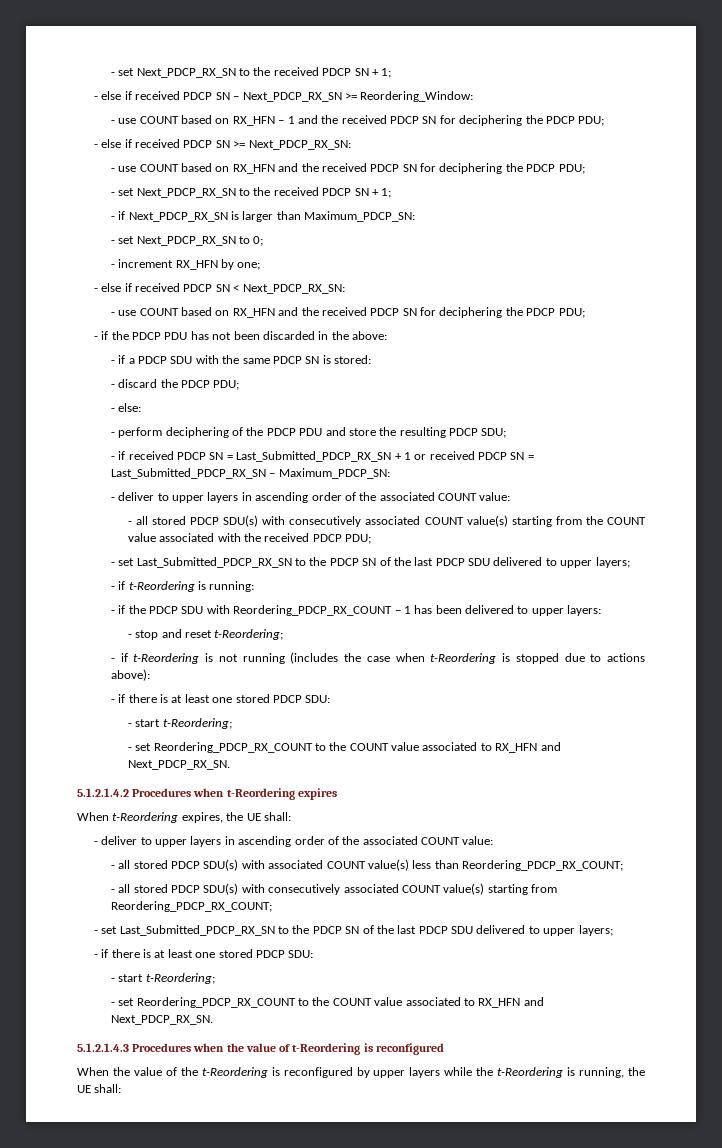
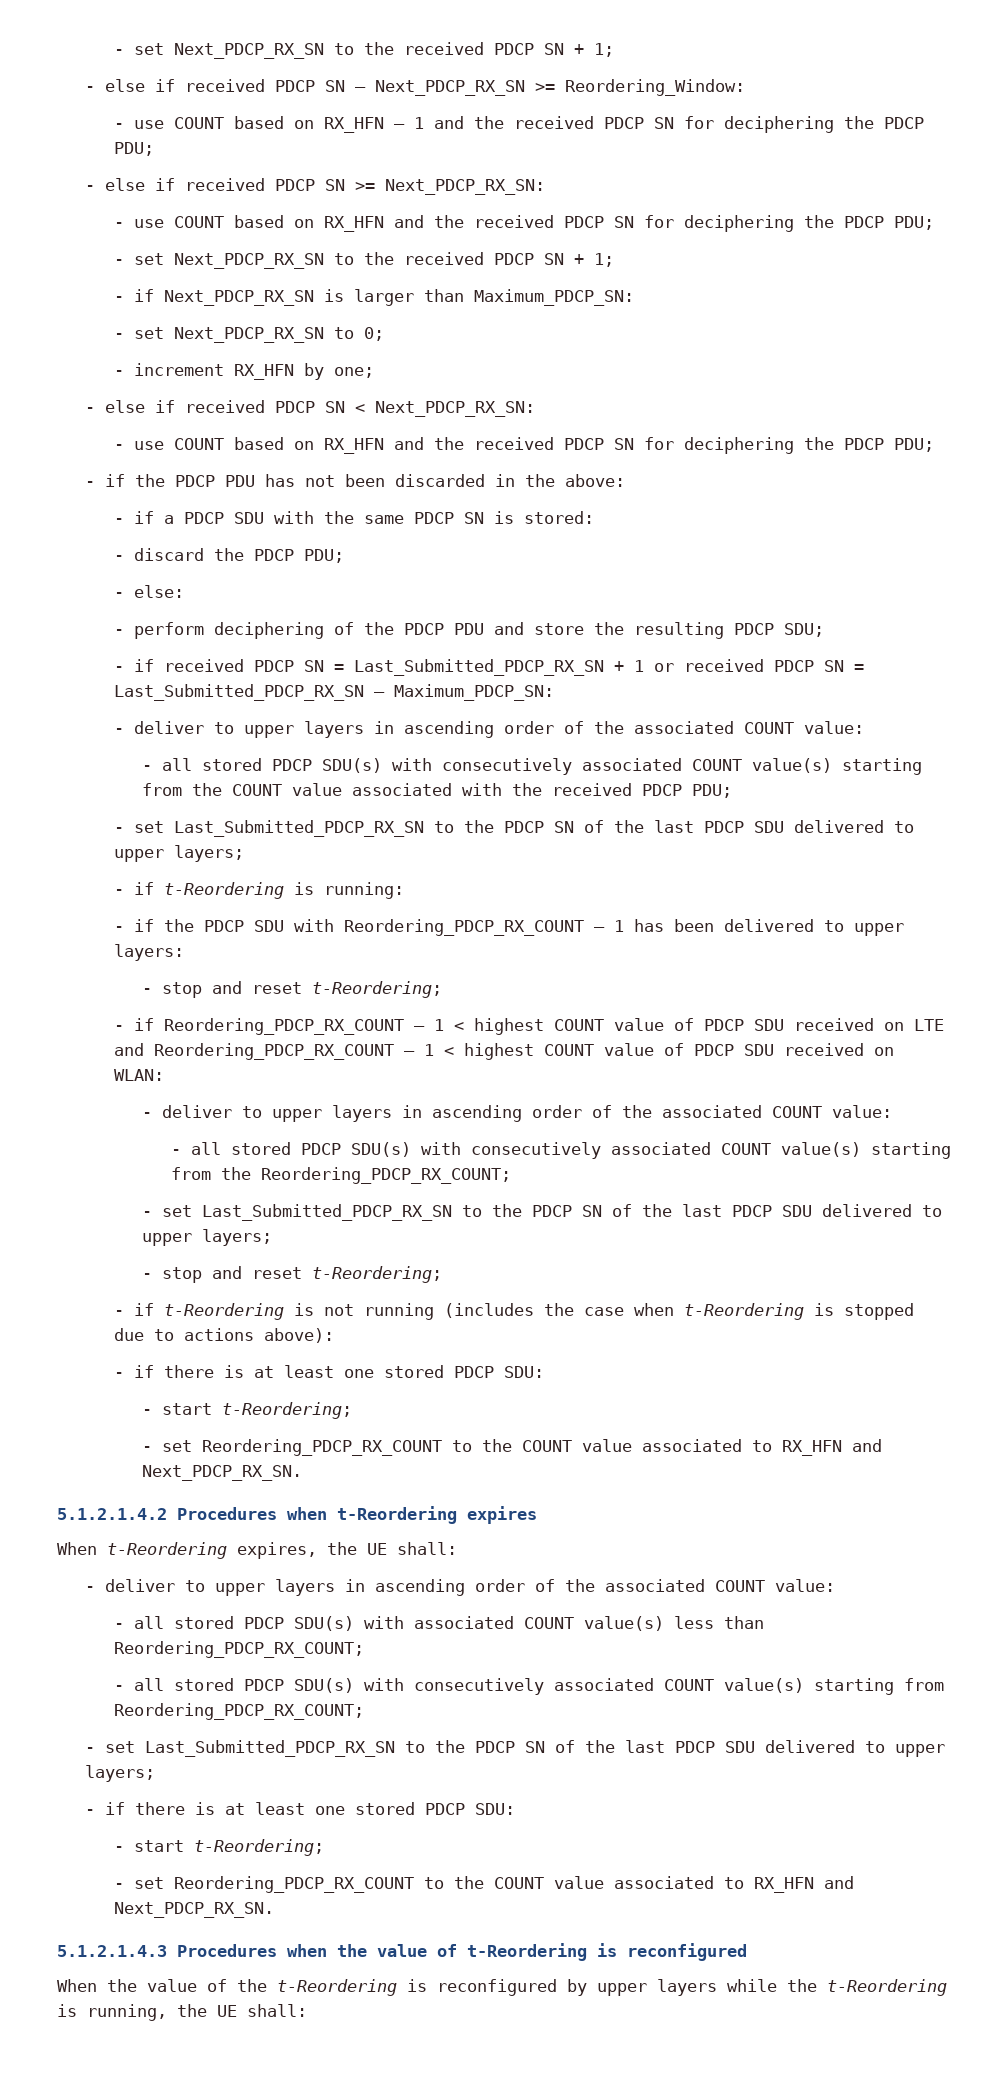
+ - if Reordering_PDCP_RX_COUNT – 1 < highest COUNT value of PDCP SDU received on LTE and Reordering_PDCP_RX_COUNT – 1 < highest COUNT value of PDCP SDU received on WLAN:
+ - deliver to upper layers in ascending order of the associated COUNT value:
+ - all stored PDCP SDU(s) with consecutively associated COUNT value(s) starting from the Reordering_PDCP_RX_COUNT;
+ - set Last_Submitted_PDCP_RX_SN to the PDCP SN of the last PDCP SDU delivered to upper layers;
+ - stop and reset t-Reordering;

